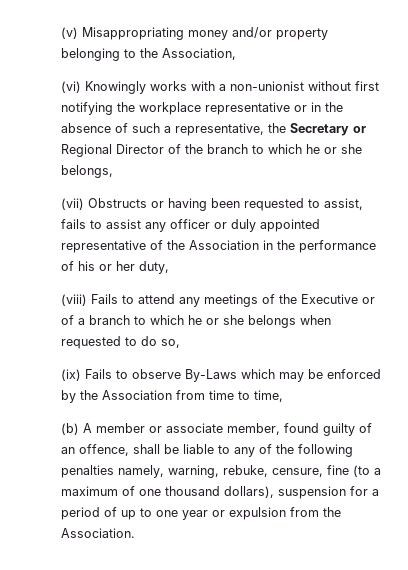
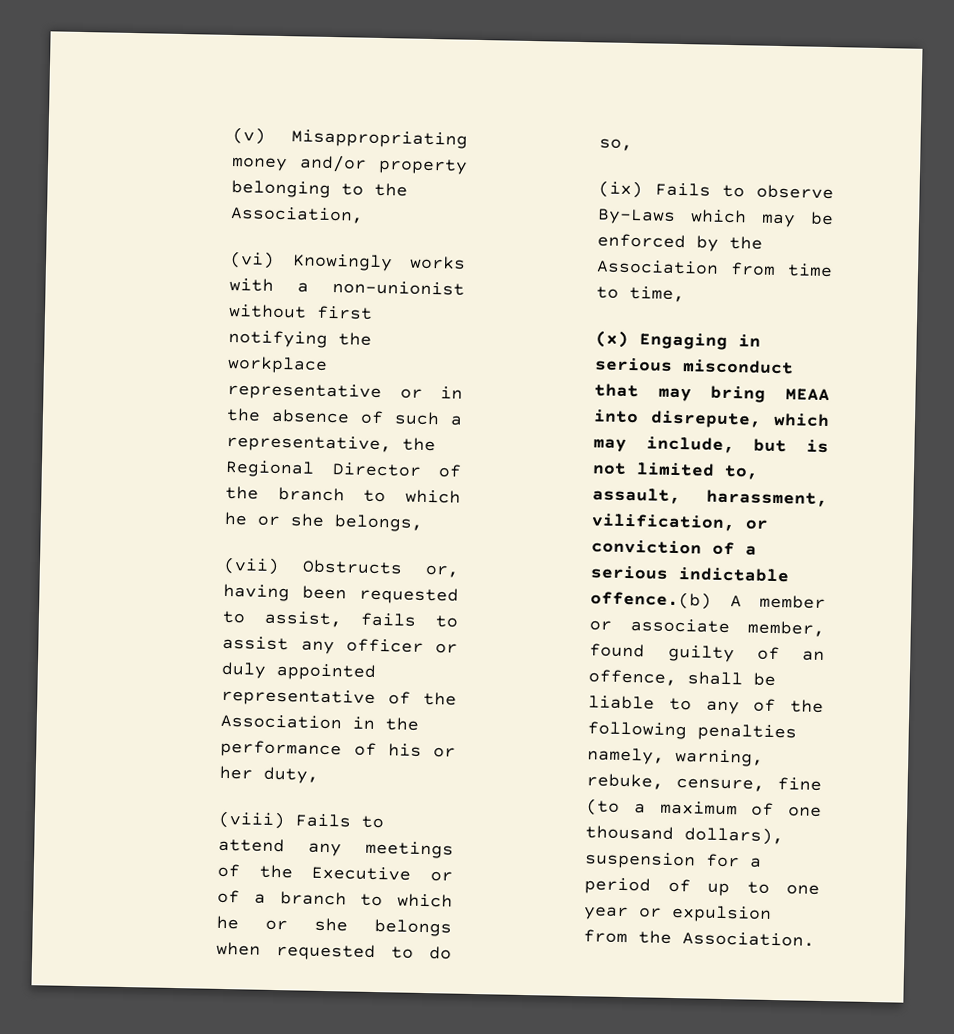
- (vi) Knowingly works with a non-unionist without first notifying the workplace representative or in the absence of such a representative, the Secretary or Regional Director of the branch to which he or she belongs,
+ (vi) Knowingly works with a non-unionist without first notifying the workplace representative or in the absence of such a representative, the Regional Director of the branch to which he or she belongs,
- (vii) Obstructs or having been requested to assist, fails to assist any officer or duly appointed representative of the Association in the performance of his or her duty,
+ (vii) Obstructs or, having been requested to assist, fails to assist any officer or duly appointed representative of the Association in the performance of his or her duty,
- (b) A member or associate member, found guilty of an offence, shall be liable to any of the following penalties namely, warning, rebuke, censure, fine (to a maximum of one thousand dollars), suspension for a period of up to one year or expulsion from the Association.
+ (x) Engaging in serious misconduct that may bring MEAA into disrepute, which may include, but is not limited to, assault, harassment, vilification, or conviction of a serious indictable offence.(b) A member or associate member, found guilty of an offence, shall be liable to any of the following penalties namely, warning, rebuke, censure, fine (to a maximum of one thousand dollars), suspension for a period of up to one year or expulsion from the Association.

